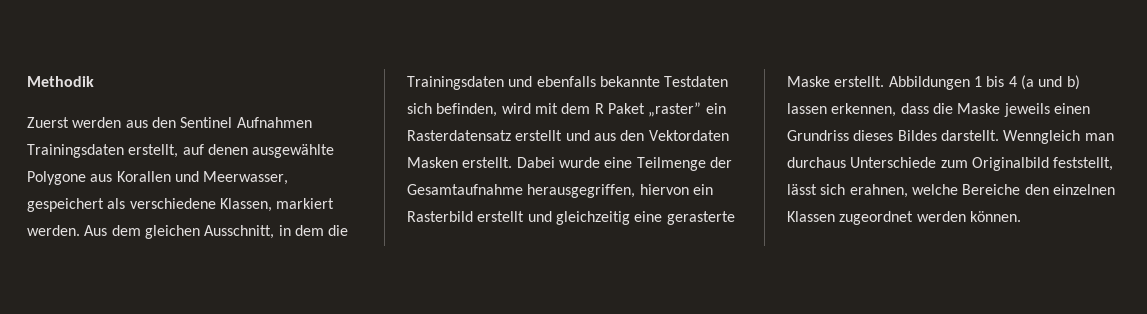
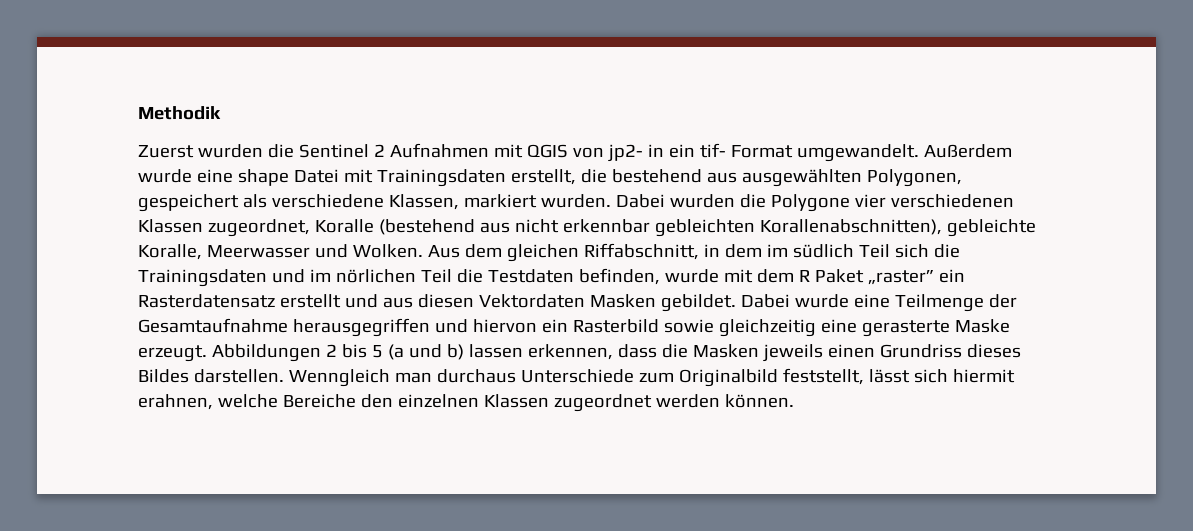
- Zuerst werden aus den Sentinel Aufnahmen Trainingsdaten erstellt, auf denen ausgewählte Polygone aus Korallen und Meerwasser, gespeichert als verschiedene Klassen, markiert werden.
+ Zuerst wurden die Sentinel 2 Aufnahmen mit QGIS von jp2- in ein tif- Format umgewandelt. Außerdem wurde eine shape Datei mit Trainingsdaten erstellt, die bestehend aus ausgewählten Polygonen, gespeichert als verschiedene Klassen, markiert wurden. Dabei wurden die Polygone vier verschiedenen Klassen zugeordnet, Koralle (bestehend aus nicht erkennbar gebleichten Korallenabschnitten), gebleichte Koralle, Meerwasser und Wolken.
- Aus dem gleichen Ausschnitt, in dem die Trainingsdaten und ebenfalls bekannte Testdaten sich befinden, wird mit dem R Paket „raster” ein Rasterdatensatz erstellt und aus den Vektordaten Masken erstellt.
+ Aus dem gleichen Riffabschnitt, in dem im südlich Teil sich die Trainingsdaten und im nörlichen Teil die Testdaten befinden, wurde mit dem R Paket „raster” ein Rasterdatensatz erstellt und aus diesen Vektordaten Masken gebildet.
- Dabei wurde eine Teilmenge der Gesamtaufnahme herausgegriffen, hiervon ein Rasterbild erstellt und gleichzeitig eine gerasterte Maske erstellt. Abbildungen 1 bis 4 (a und b) lassen erkennen, dass die Maske jeweils einen Grundriss dieses Bildes darstellt.
+ Dabei wurde eine Teilmenge der Gesamtaufnahme herausgegriffen und hiervon ein Rasterbild sowie gleichzeitig eine gerasterte Maske erzeugt. Abbildungen 2 bis 5 (a und b) lassen erkennen, dass die Masken jeweils einen Grundriss dieses Bildes darstellen.
- Wenngleich man durchaus Unterschiede zum Originalbild feststellt, lässt sich erahnen, welche Bereiche den einzelnen Klassen zugeordnet werden können.
+ Wenngleich man durchaus Unterschiede zum Originalbild feststellt, lässt sich hiermit erahnen, welche Bereiche den einzelnen Klassen zugeordnet werden können.

